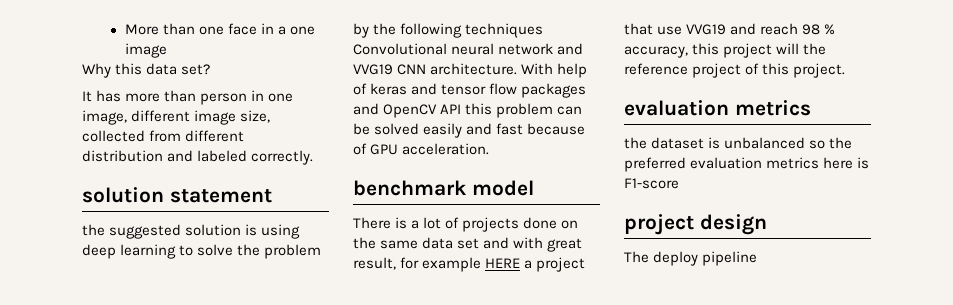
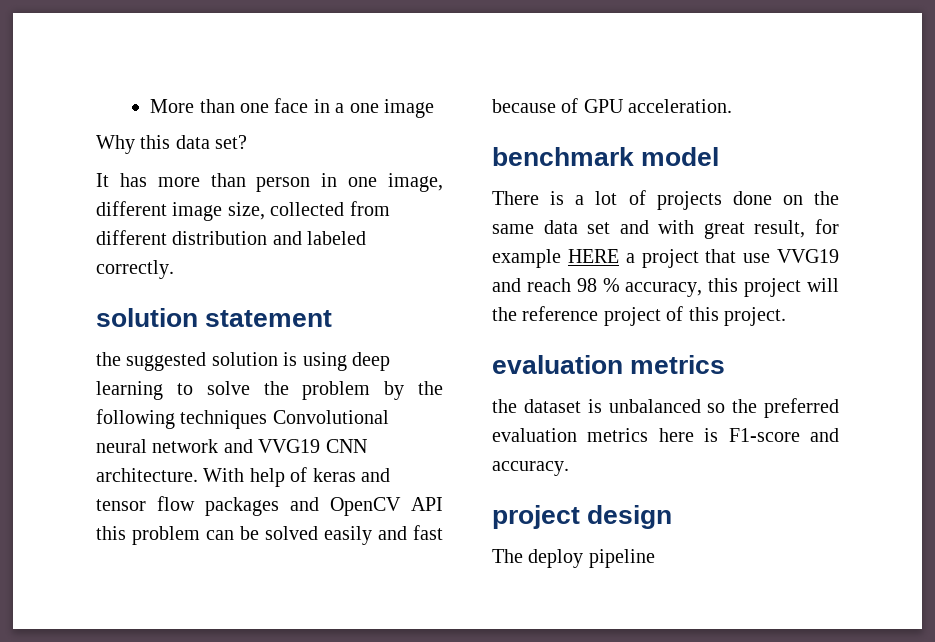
- the dataset is unbalanced so the preferred evaluation metrics here is F1-score
+ the dataset is unbalanced so the preferred evaluation metrics here is F1-score and accuracy.

